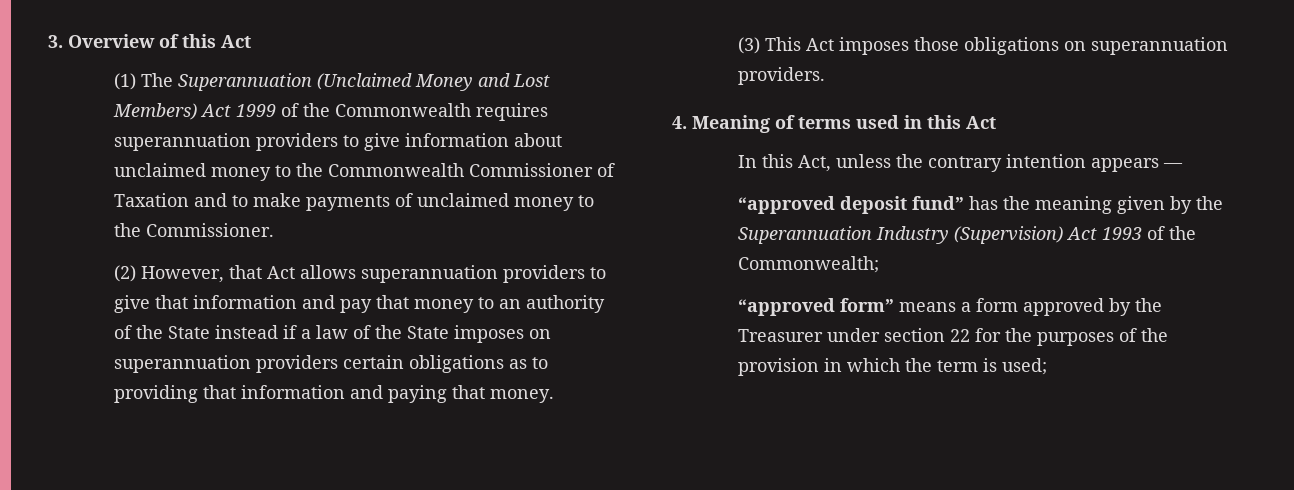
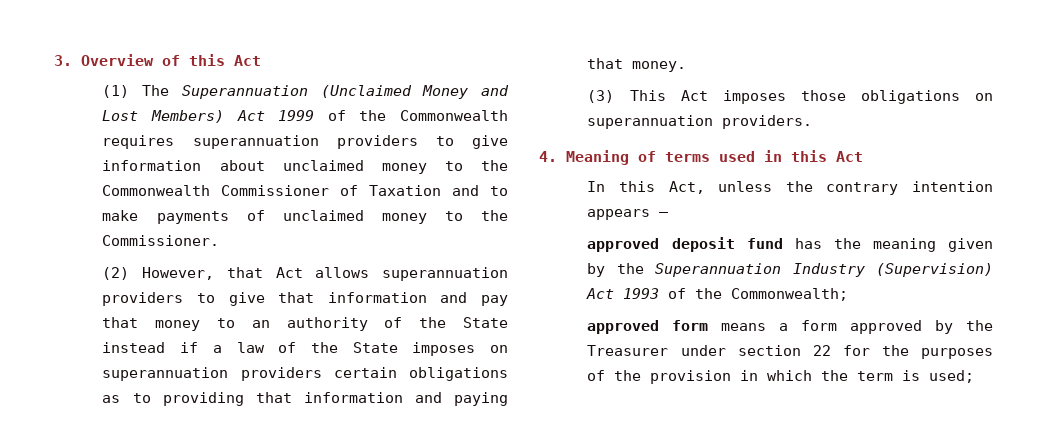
- “approved deposit fund” has the meaning given by the Superannuation Industry (Supervision) Act 1993 of the Commonwealth;
+ approved deposit fund has the meaning given by the Superannuation Industry (Supervision) Act 1993 of the Commonwealth;
- “approved form” means a form approved by the Treasurer under section 22 for the purposes of the provision in which the term is used;
+ approved form means a form approved by the Treasurer under section 22 for the purposes of the provision in which the term is used;

